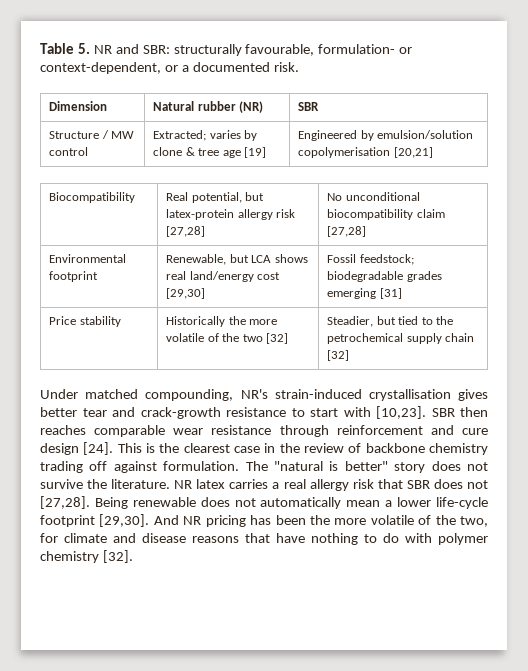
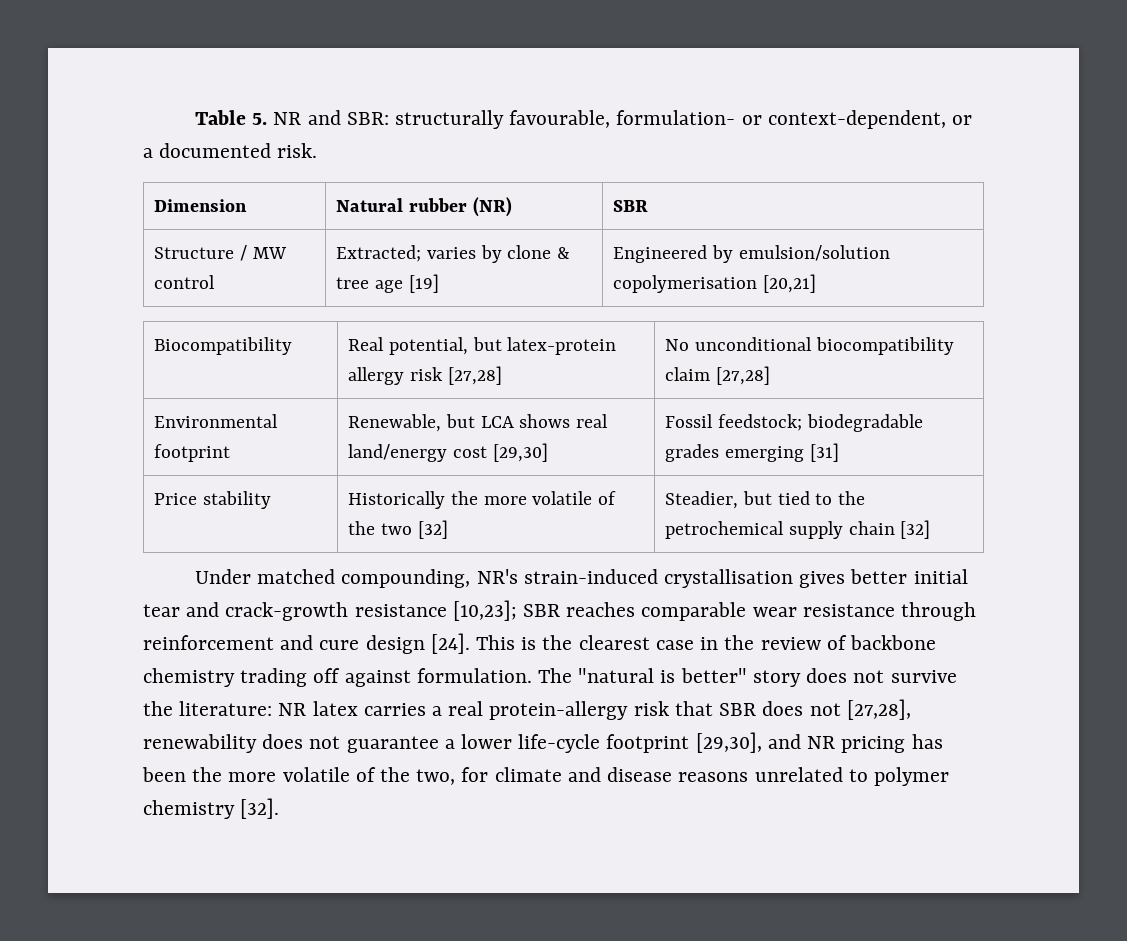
- Under matched compounding, NR's strain-induced crystallisation gives better tear and crack-growth resistance to start with [10,23]. SBR then reaches comparable wear resistance through reinforcement and cure design [24].
+ Under matched compounding, NR's strain-induced crystallisation gives better initial tear and crack-growth resistance [10,23]; SBR reaches comparable wear resistance through reinforcement and cure design [24].
- The "natural is better" story does not survive the literature. NR latex carries a real allergy risk that SBR does not [27,28]. Being renewable does not automatically mean a lower life-cycle footprint [29,30]. And NR pricing has been the more volatile of the two, for climate and disease reasons that have nothing to do with polymer chemistry [32].
+ The "natural is better" story does not survive the literature: NR latex carries a real protein-allergy risk that SBR does not [27,28], renewability does not guarantee a lower life-cycle footprint [29,30], and NR pricing has been the more volatile of the two, for climate and disease reasons unrelated to polymer chemistry [32].

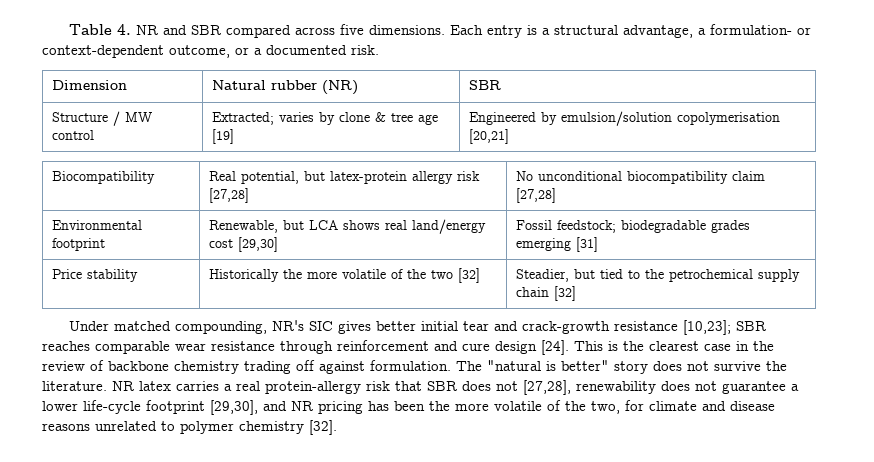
- Table 5. NR and SBR: structurally favourable, formulation- or context-dependent, or a documented risk.
+ Table 4. NR and SBR compared across five dimensions. Each entry is a structural advantage, a formulation- or context-dependent outcome, or a documented risk.
- Under matched compounding, NR's strain-induced crystallisation gives better initial tear and crack-growth resistance [10,23]; SBR reaches comparable wear resistance through reinforcement and cure design [24].
+ Under matched compounding, NR's SIC gives better initial tear and crack-growth resistance [10,23]; SBR reaches comparable wear resistance through reinforcement and cure design [24].
- The "natural is better" story does not survive the literature: NR latex carries a real protein-allergy risk that SBR does not [27,28], renewability does not guarantee a lower life-cycle footprint [29,30], and NR pricing has been the more volatile of the two, for climate and disease reasons unrelated to polymer chemistry [32].
+ The "natural is better" story does not survive the literature. NR latex carries a real protein-allergy risk that SBR does not [27,28], renewability does not guarantee a lower life-cycle footprint [29,30], and NR pricing has been the more volatile of the two, for climate and disease reasons unrelated to polymer chemistry [32].

